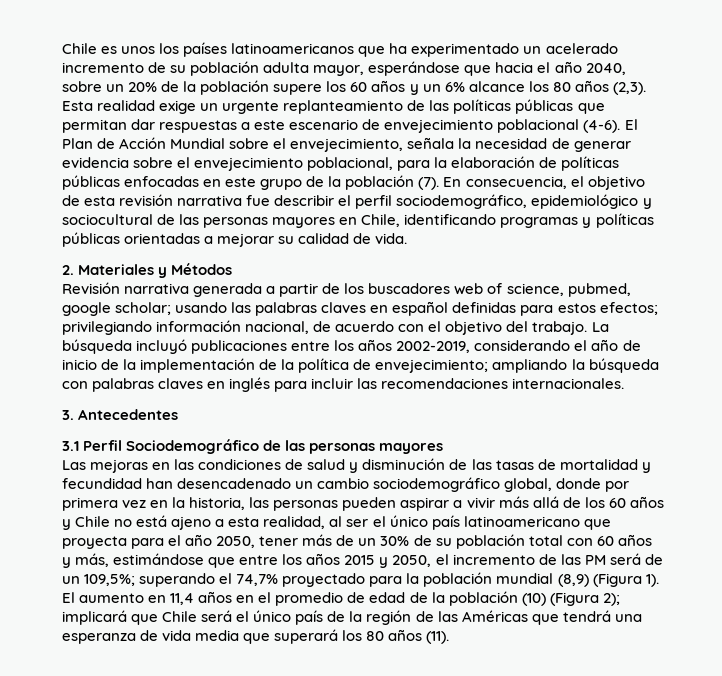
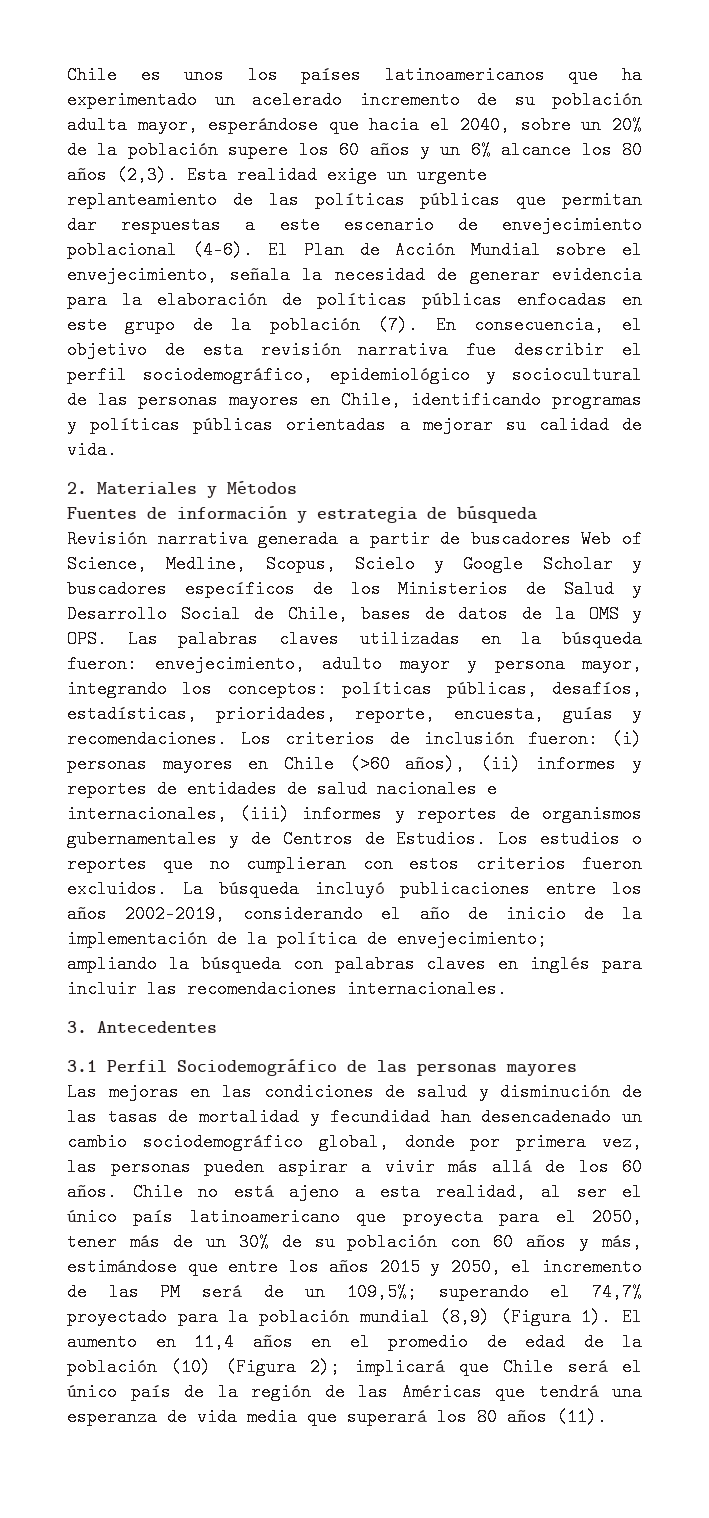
- Chile es unos los países latinoamericanos que ha experimentado un acelerado incremento de su población adulta mayor, esperándose que hacia el año 2040, sobre un 20% de la población supere los 60 años y un 6% alcance los 80 años (2,3).
+ Chile es unos los países latinoamericanos que ha experimentado un acelerado incremento de su población adulta mayor, esperándose que hacia el 2040, sobre un 20% de la población supere los 60 años y un 6% alcance los 80 años (2,3).
- El Plan de Acción Mundial sobre el envejecimiento, señala la necesidad de generar evidencia sobre el envejecimiento poblacional, para la elaboración de políticas públicas enfocadas en este grupo de la población (7).
+ El Plan de Acción Mundial sobre el envejecimiento, señala la necesidad de generar evidencia para la elaboración de políticas públicas enfocadas en este grupo de la población (7).
+ Fuentes de información y estrategia de búsqueda
- Revisión narrativa generada a partir de los buscadores web of science, pubmed, google scholar; usando las palabras claves en español definidas para estos efectos; privilegiando información nacional, de acuerdo con el objetivo del trabajo.
+ Revisión narrativa generada a partir de buscadores Web of Science, Medline, Scopus, Scielo y Google Scholar y buscadores específicos de los Ministerios de Salud y Desarrollo Social de Chile, bases de datos de la OMS y OPS. Las palabras claves utilizadas en la búsqueda fueron: envejecimiento, adulto mayor y persona mayor, integrando los conceptos: políticas públicas, desafíos, estadísticas, prioridades, reporte, encuesta, guías y recomendaciones. Los criterios de inclusión fueron: (i) personas mayores en Chile (>60 años), (ii) informes y reportes de entidades de salud nacionales e internacionales, (iii) informes y reportes de organismos gubernamentales y de Centros de Estudios. Los estudios o reportes que no cumplieran con estos criterios fueron excluidos.
- Las mejoras en las condiciones de salud y disminución de las tasas de mortalidad y fecundidad han desencadenado un cambio sociodemográfico global, donde por primera vez en la historia, las personas pueden aspirar a vivir más allá de los 60 años y Chile no está ajeno a esta realidad, al ser el único país latinoamericano que proyecta para el año 2050, tener más de un 30% de su población total con 60 años y más, estimándose que entre los años 2015 y 2050, el incremento de las PM será de un 109,5%;
+ Las mejoras en las condiciones de salud y disminución de las tasas de mortalidad y fecundidad han desencadenado un cambio sociodemográfico global, donde por primera vez, las personas pueden aspirar a vivir más allá de los 60 años. Chile no está ajeno a esta realidad, al ser el único país latinoamericano que proyecta para el 2050, tener más de un 30% de su población con 60 años y más, estimándose que entre los años 2015 y 2050, el incremento de las PM será de un 109,5%;

